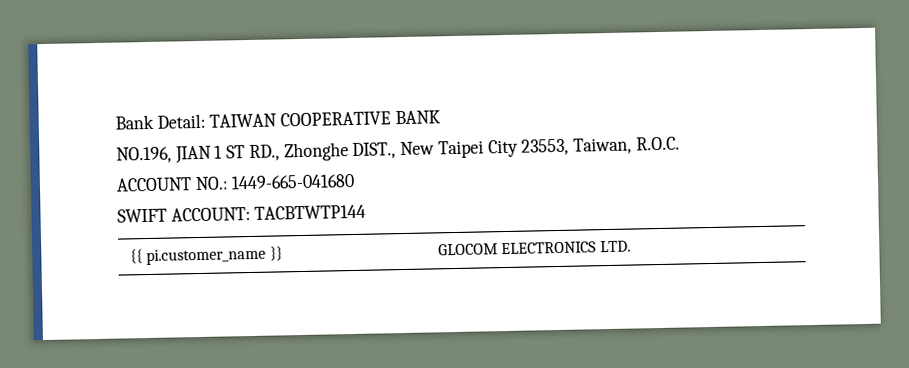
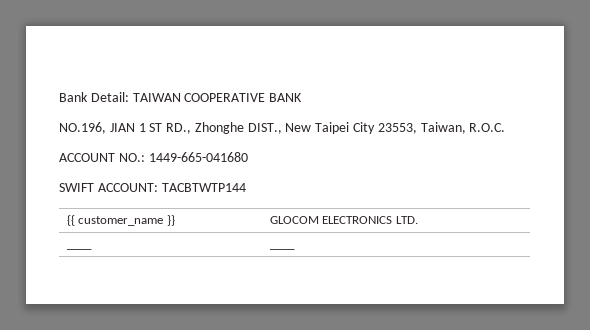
- {{ pi.customer_name }} | GLOCOM ELECTRONICS LTD.
+ {{ customer_name }} | GLOCOM ELECTRONICS LTD.
+ ____ | ____

